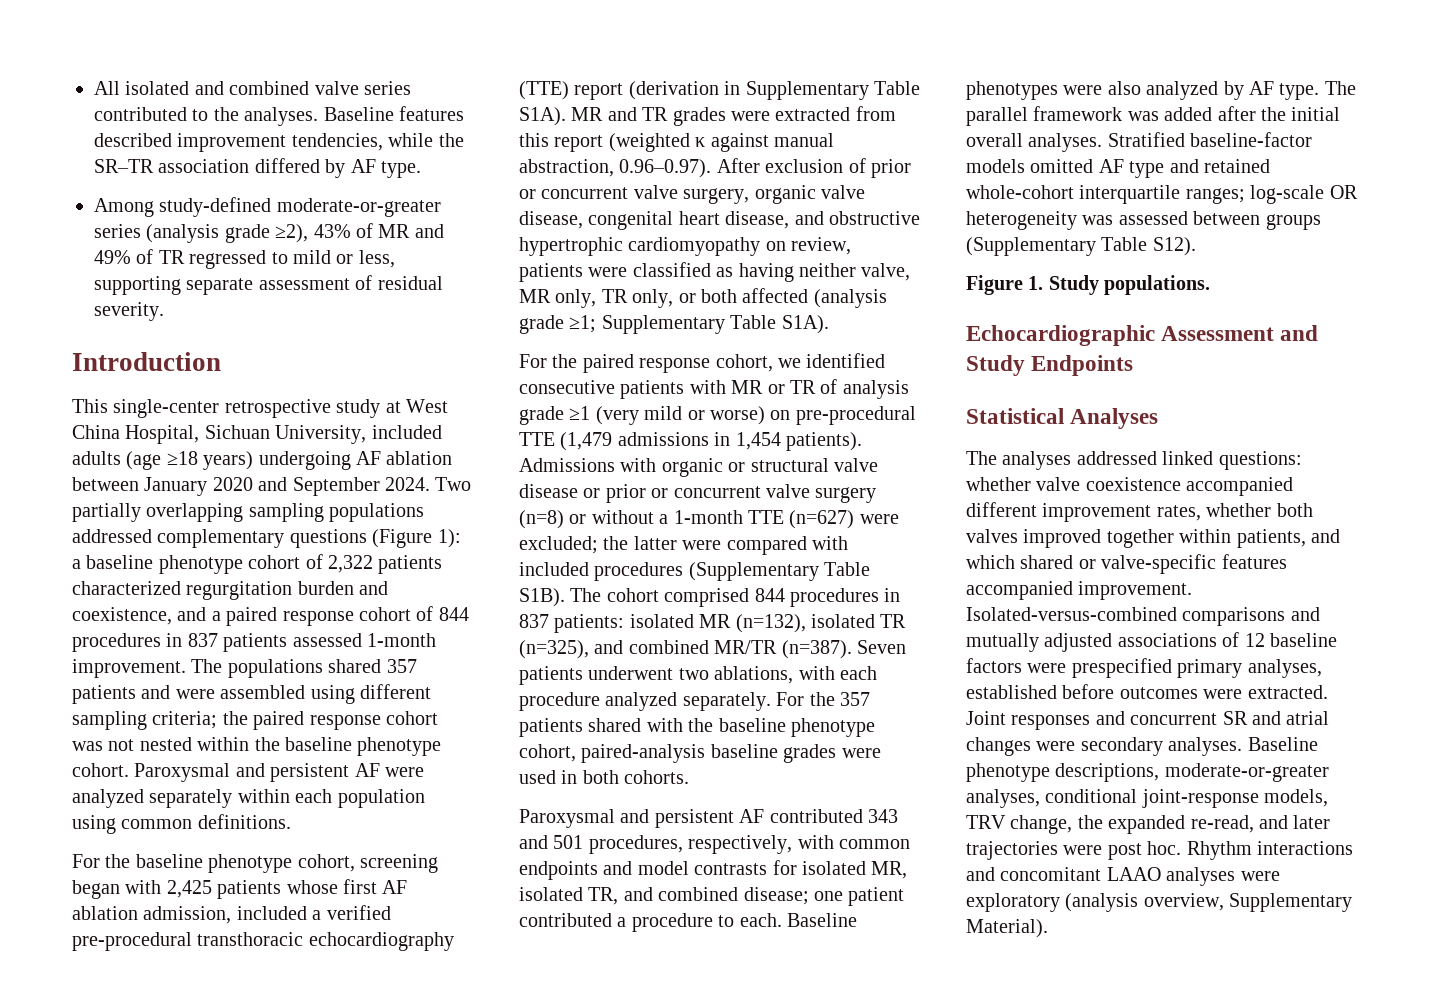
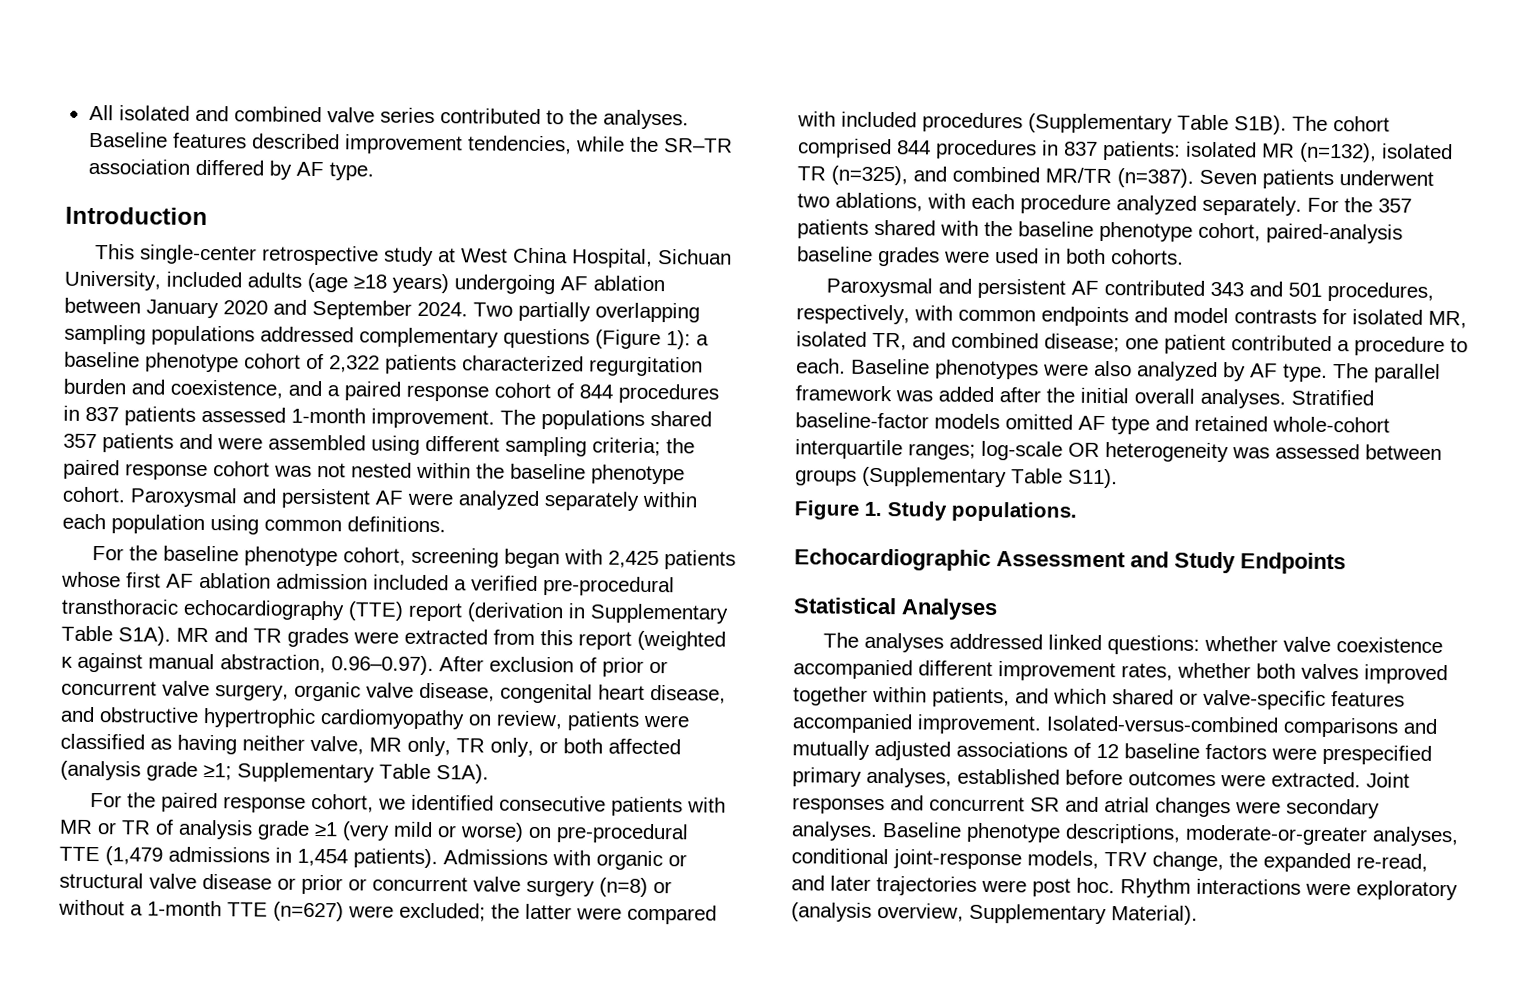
- Among study-defined moderate-or-greater series (analysis grade ≥2), 43% of MR and 49% of TR regressed to mild or less, supporting separate assessment of residual severity.
- For the baseline phenotype cohort, screening began with 2,425 patients whose first AF ablation admission, included a verified pre-procedural transthoracic echocardiography (TTE) report (derivation in Supplementary Table S1A).
+ For the baseline phenotype cohort, screening began with 2,425 patients whose first AF ablation admission included a verified pre-procedural transthoracic echocardiography (TTE) report (derivation in Supplementary Table S1A).
- Stratified baseline-factor models omitted AF type and retained whole-cohort interquartile ranges; log-scale OR heterogeneity was assessed between groups (Supplementary Table S12).
+ Stratified baseline-factor models omitted AF type and retained whole-cohort interquartile ranges; log-scale OR heterogeneity was assessed between groups (Supplementary Table S11).
- Rhythm interactions and concomitant LAAO analyses were exploratory (analysis overview, Supplementary Material).
+ Rhythm interactions were exploratory (analysis overview, Supplementary Material).

